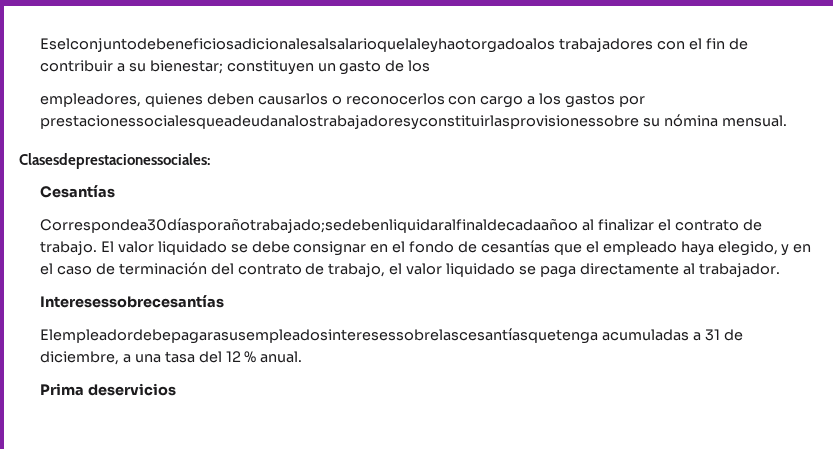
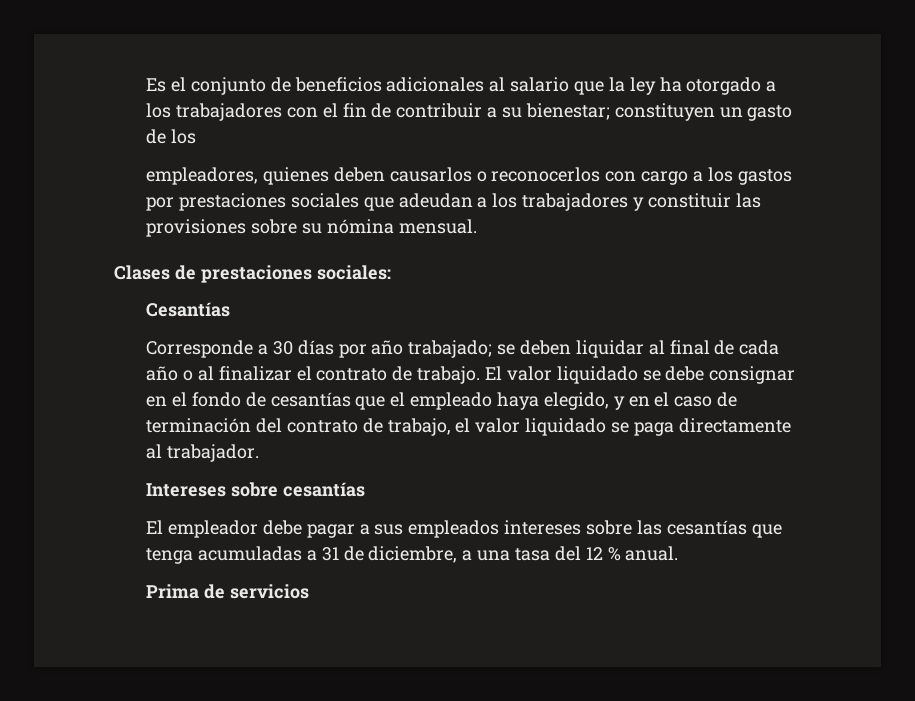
- Eselconjuntodebeneficiosadicionalesalsalarioquelaleyhaotorgadoalos trabajadores con el fin de contribuir a su bienestar; constituyen un gasto de los
+ Es el conjunto de beneficios adicionales al salario que la ley ha otorgado a los trabajadores con el fin de contribuir a su bienestar; constituyen un gasto de los
- empleadores, quienes deben causarlos o reconocerlos con cargo a los gastos por prestacionessocialesqueadeudanalostrabajadoresyconstituirlasprovisionessobre su nómina mensual.
- Clasesdeprestacionessociales:
+ empleadores, quienes deben causarlos o reconocerlos con cargo a los gastos por prestaciones sociales que adeudan a los trabajadores y constituir las provisiones sobre su nómina mensual.
+ Clases de prestaciones sociales:
  Cesantías
- Correspondea30díasporañotrabajado;sedebenliquidaralfinaldecadaañoo al finalizar el contrato de trabajo.
+ Corresponde a 30 días por año trabajado; se deben liquidar al final de cada año o al finalizar el contrato de trabajo.
- Interesessobrecesantías
- Elempleadordebepagarasusempleadosinteresessobrelascesantíasquetenga acumuladas a 31 de diciembre, a una tasa del 12 % anual.
+ Intereses sobre cesantías
+ El empleador debe pagar a sus empleados intereses sobre las cesantías que tenga acumuladas a 31 de diciembre, a una tasa del 12 % anual.
- Prima deservicios
+ Prima de servicios

